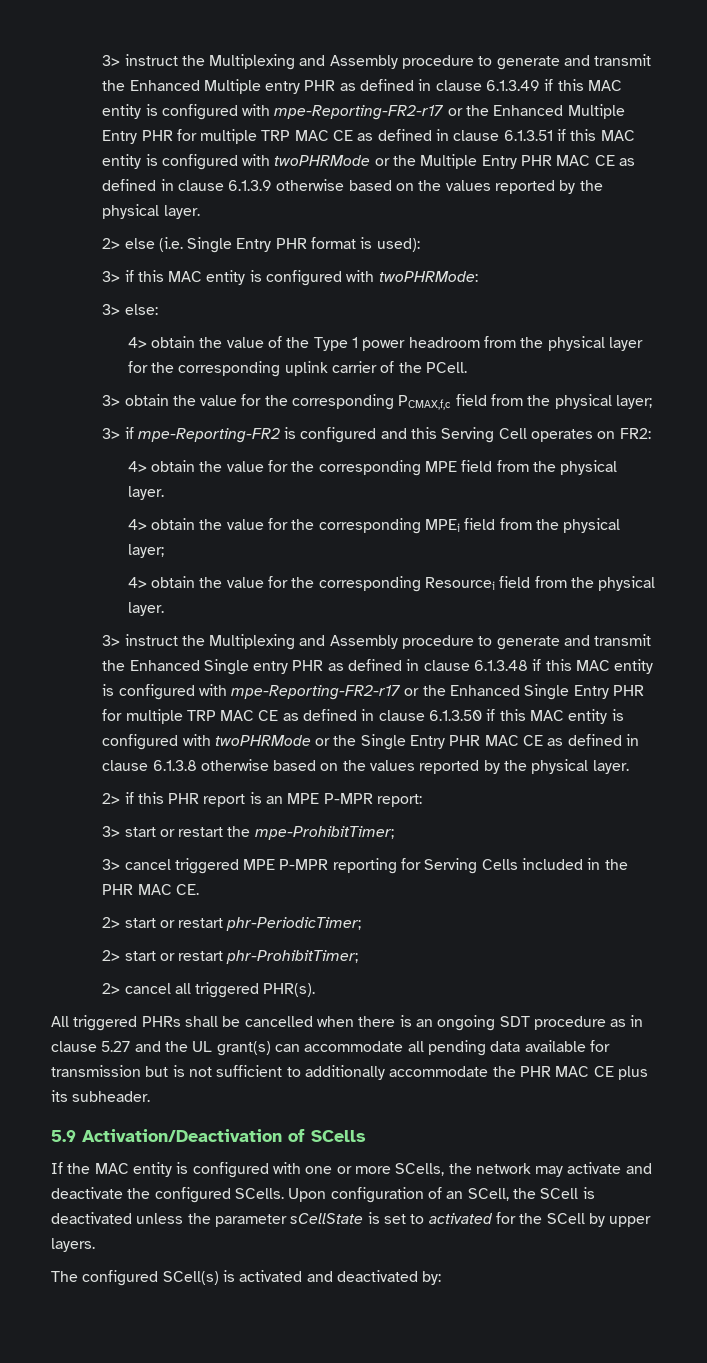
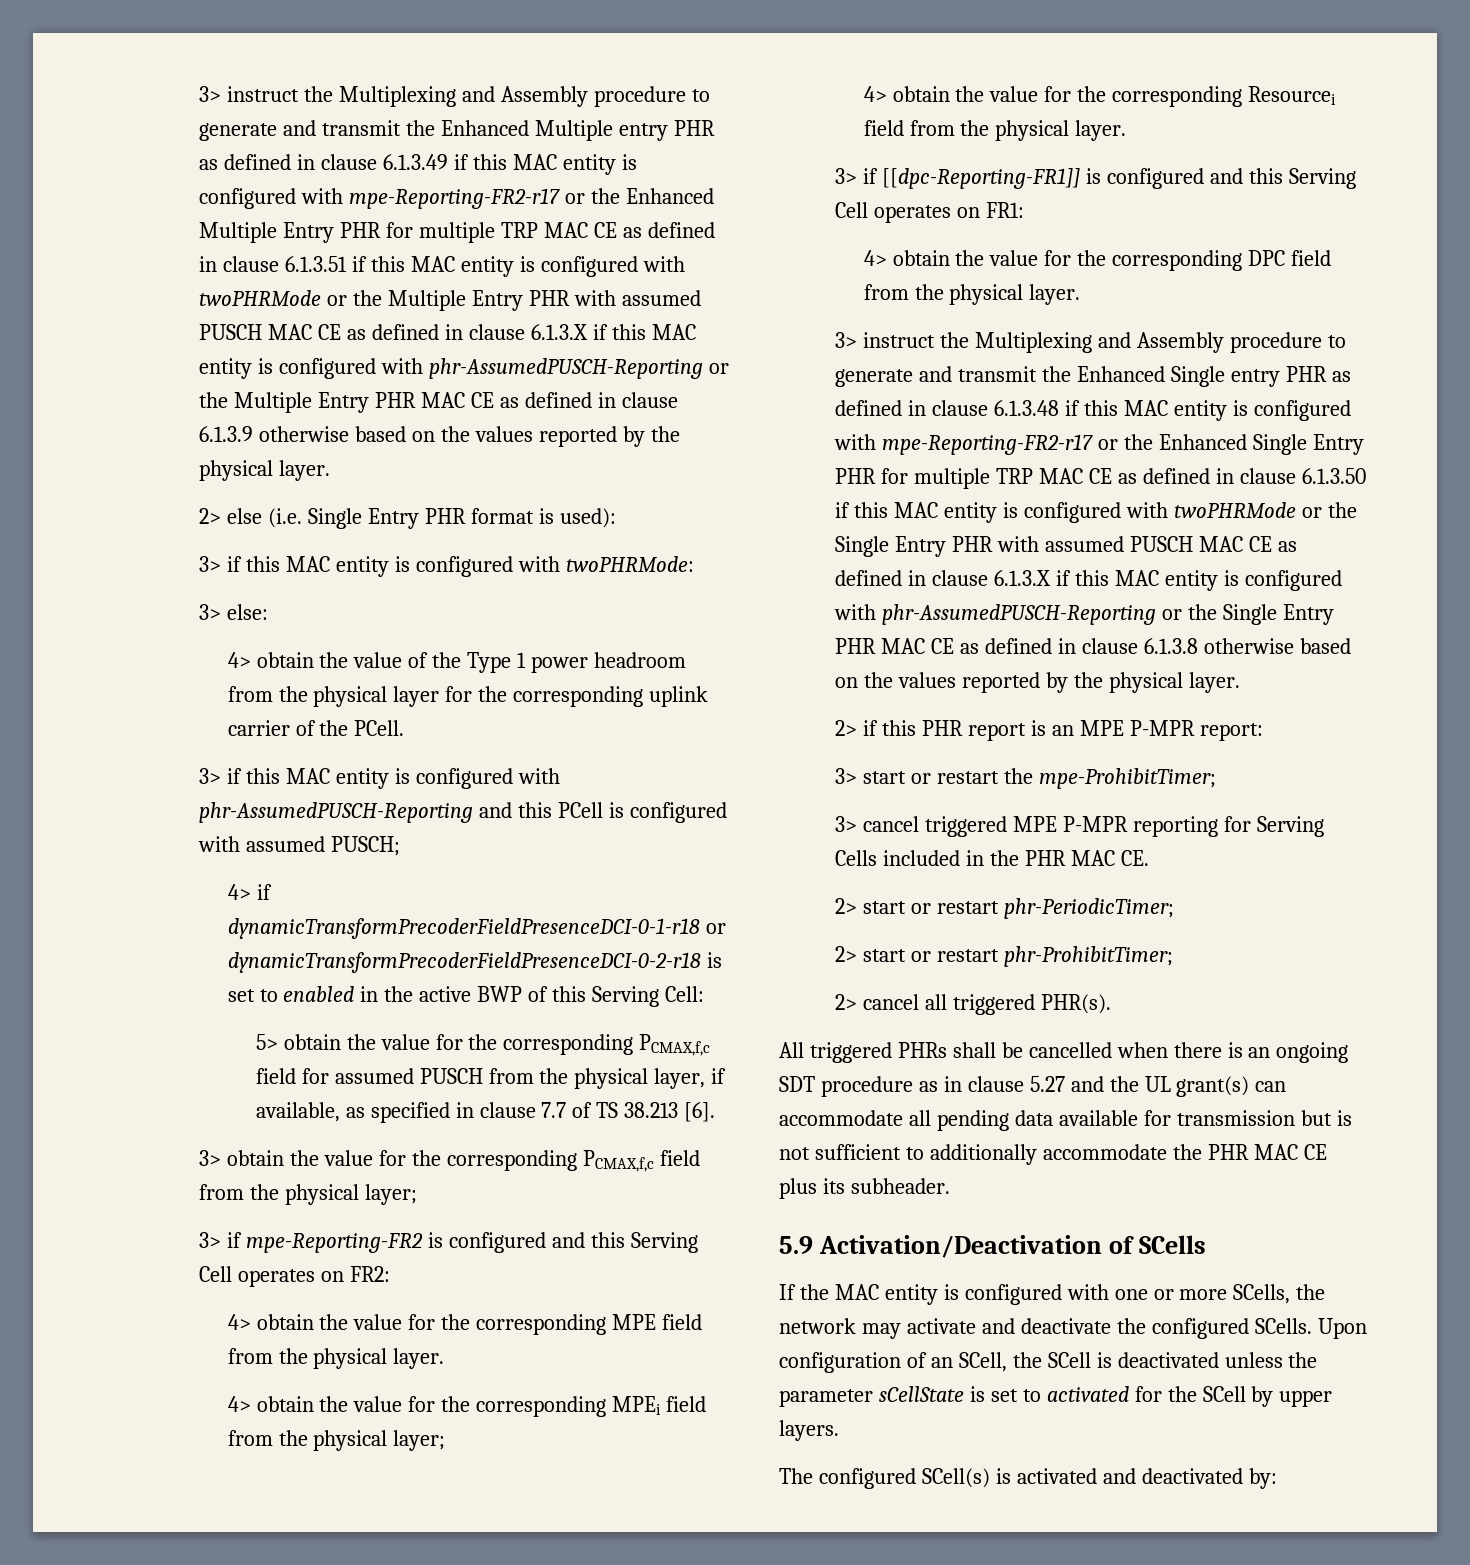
- 3> instruct the Multiplexing and Assembly procedure to generate and transmit the Enhanced Multiple entry PHR as defined in clause 6.1.3.49 if this MAC entity is configured with mpe-Reporting-FR2-r17 or the Enhanced Multiple Entry PHR for multiple TRP MAC CE as defined in clause 6.1.3.51 if this MAC entity is configured with twoPHRMode or the Multiple Entry PHR MAC CE as defined in clause 6.1.3.9 otherwise based on the values reported by the physical layer.
+ 3> instruct the Multiplexing and Assembly procedure to generate and transmit the Enhanced Multiple entry PHR as defined in clause 6.1.3.49 if this MAC entity is configured with mpe-Reporting-FR2-r17 or the Enhanced Multiple Entry PHR for multiple TRP MAC CE as defined in clause 6.1.3.51 if this MAC entity is configured with twoPHRMode or the Multiple Entry PHR with assumed PUSCH MAC CE as defined in clause 6.1.3.X if this MAC entity is configured with phr-AssumedPUSCH-Reporting or the Multiple Entry PHR MAC CE as defined in clause 6.1.3.9 otherwise based on the values reported by the physical layer.
+ 3> if this MAC entity is configured with phr-AssumedPUSCH-Reporting and this PCell is configured with assumed PUSCH;
+ 4> if dynamicTransformPrecoderFieldPresenceDCI-0-1-r18 or dynamicTransformPrecoderFieldPresenceDCI-0-2-r18 is set to enabled in the active BWP of this Serving Cell:
+ 5> obtain the value for the corresponding PCMAX,f,c field for assumed PUSCH from the physical layer, if available, as specified in clause 7.7 of TS 38.213 [6].
+ 3> if [[dpc-Reporting-FR1]] is configured and this Serving Cell operates on FR1:
+ 4> obtain the value for the corresponding DPC field from the physical layer.
- 3> instruct the Multiplexing and Assembly procedure to generate and transmit the Enhanced Single entry PHR as defined in clause 6.1.3.48 if this MAC entity is configured with mpe-Reporting-FR2-r17 or the Enhanced Single Entry PHR for multiple TRP MAC CE as defined in clause 6.1.3.50 if this MAC entity is configured with twoPHRMode or the Single Entry PHR MAC CE as defined in clause 6.1.3.8 otherwise based on the values reported by the physical layer.
+ 3> instruct the Multiplexing and Assembly procedure to generate and transmit the Enhanced Single entry PHR as defined in clause 6.1.3.48 if this MAC entity is configured with mpe-Reporting-FR2-r17 or the Enhanced Single Entry PHR for multiple TRP MAC CE as defined in clause 6.1.3.50 if this MAC entity is configured with twoPHRMode or the Single Entry PHR with assumed PUSCH MAC CE as defined in clause 6.1.3.X if this MAC entity is configured with phr-AssumedPUSCH-Reporting or the Single Entry PHR MAC CE as defined in clause 6.1.3.8 otherwise based on the values reported by the physical layer.

